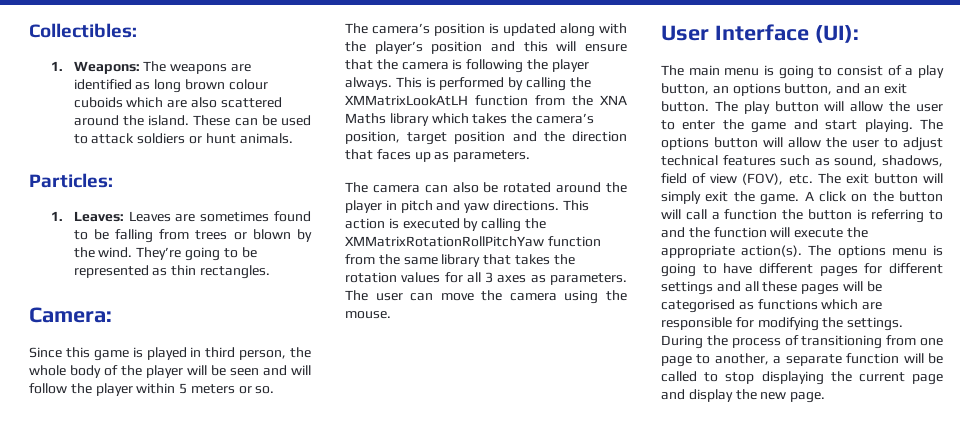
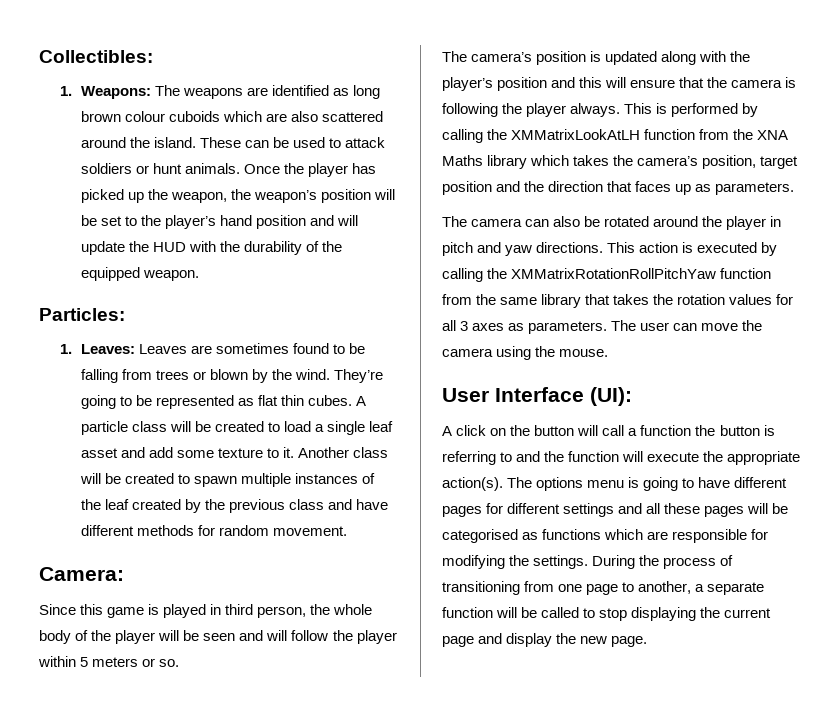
+ Once the player has picked up the weapon, the weapon’s position will be set to the player’s hand position and will update the HUD with the durability of the equipped weapon.
- They’re going to be represented as thin rectangles.
+ They’re going to be represented as flat thin cubes. A particle class will be created to load a single leaf asset and add some texture to it. Another class will be created to spawn multiple instances of the leaf created by the previous class and have different methods for random movement.
- The main menu is going to consist of a play button, an options button, and an exit button. The play button will allow the user to enter the game and start playing. The options button will allow the user to adjust technical features such as sound, shadows, field of view (FOV), etc. The exit button will simply exit the game.

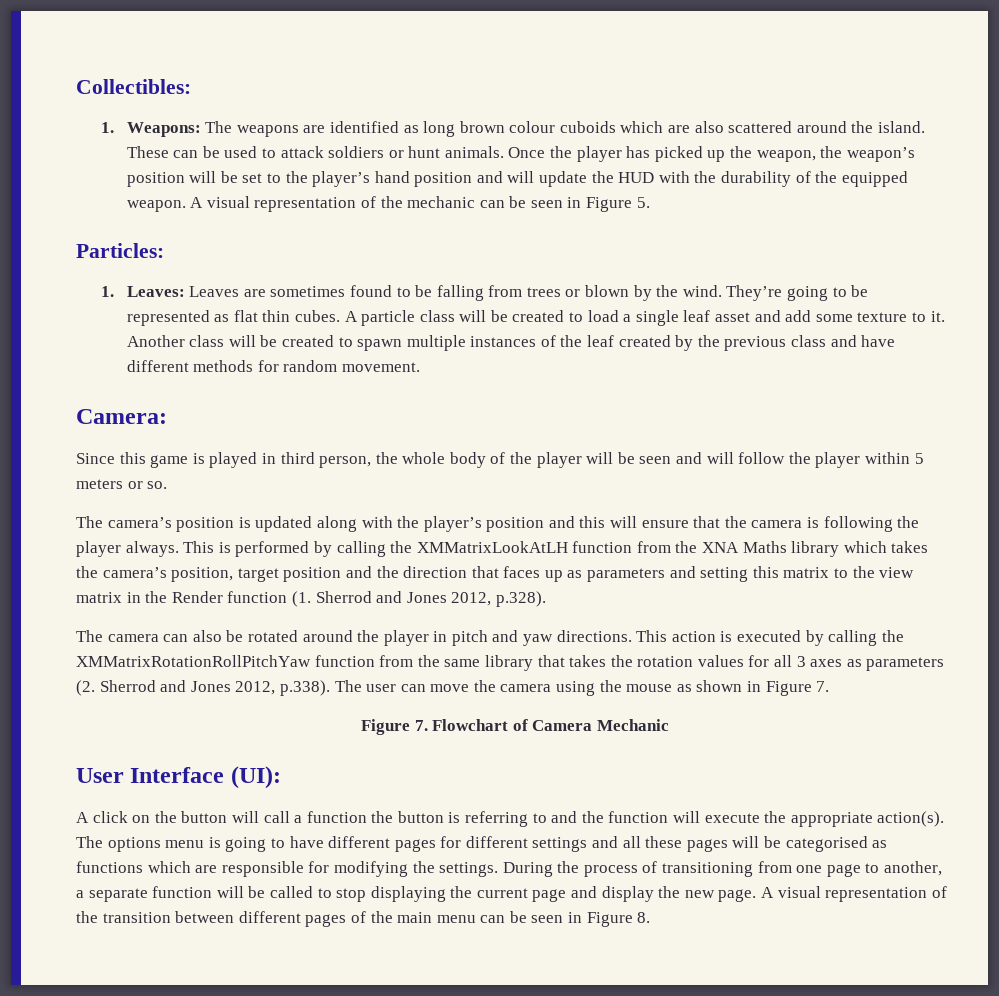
+ A visual representation of the mechanic can be seen in Figure 5.
- This is performed by calling the XMMatrixLookAtLH function from the XNA Maths library which takes the camera’s position, target position and the direction that faces up as parameters.
+ This is performed by calling the XMMatrixLookAtLH function from the XNA Maths library which takes the camera’s position, target position and the direction that faces up as parameters and setting this matrix to the view matrix in the Render function (1. Sherrod and Jones 2012, p.328).
- This action is executed by calling the XMMatrixRotationRollPitchYaw function from the same library that takes the rotation values for all 3 axes as parameters. The user can move the camera using the mouse.
+ This action is executed by calling the XMMatrixRotationRollPitchYaw function from the same library that takes the rotation values for all 3 axes as parameters (2. Sherrod and Jones 2012, p.338). The user can move the camera using the mouse as shown in Figure 7.
+ Figure 7. Flowchart of Camera Mechanic
+ A visual representation of the transition between different pages of the main menu can be seen in Figure 8.

